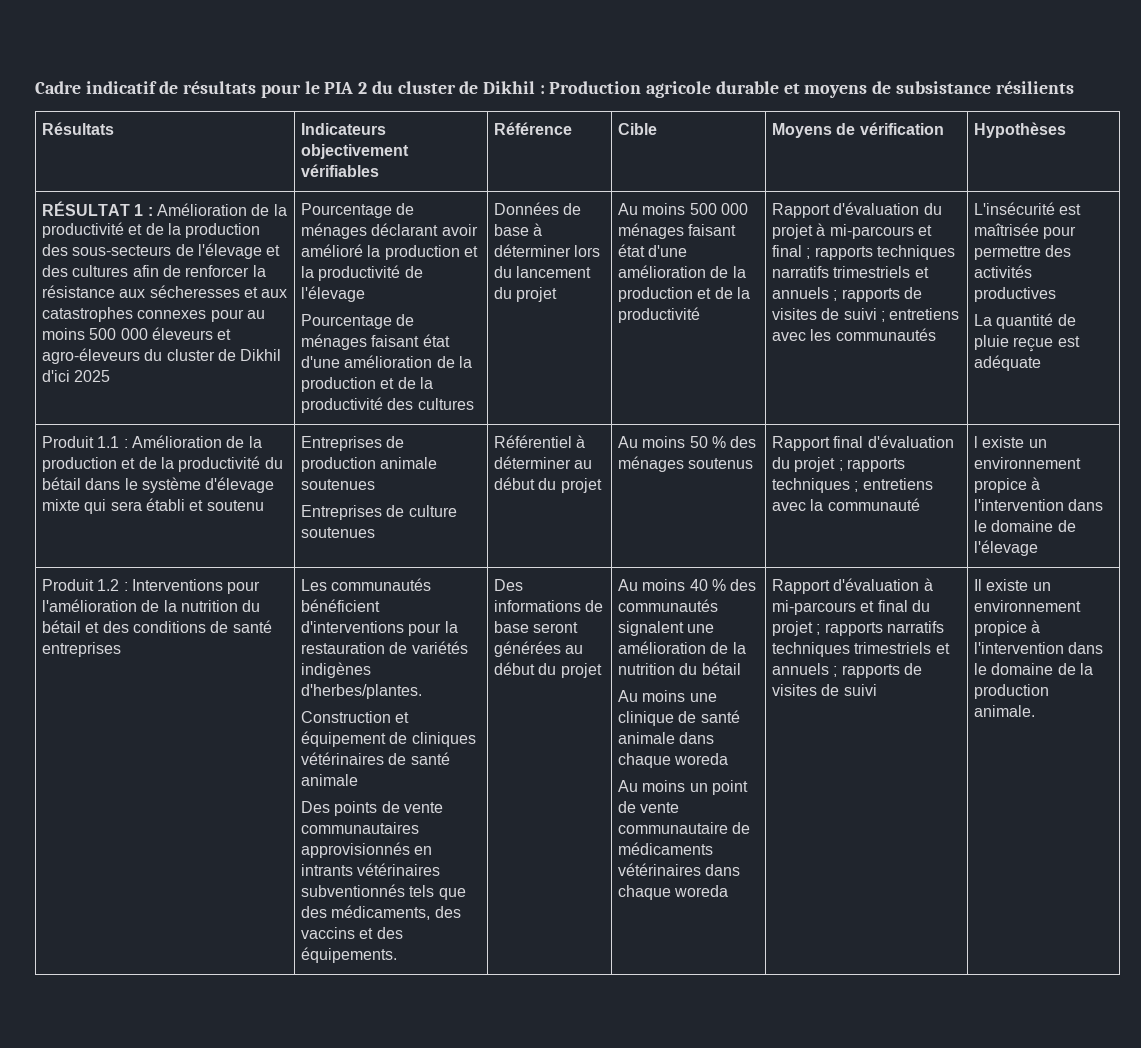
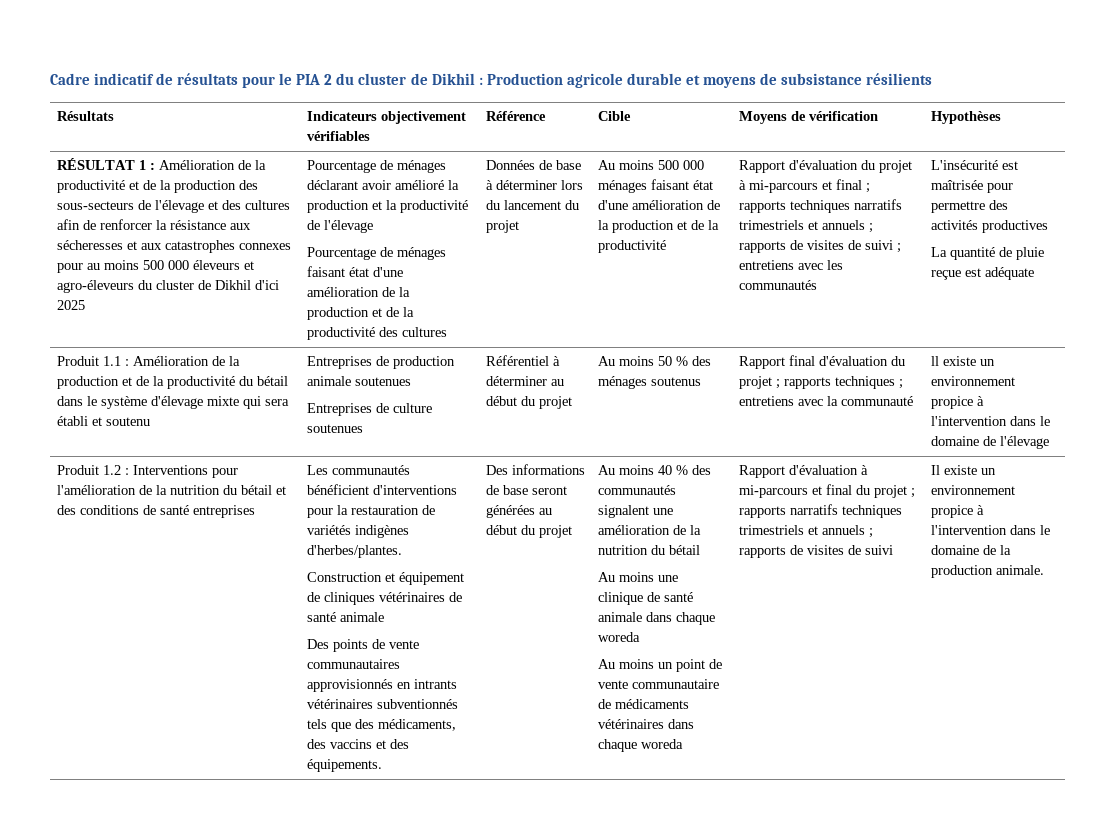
- l existe un environnement propice à l'intervention dans le domaine de l'élevage
+ ll existe un environnement propice à l'intervention dans le domaine de l'élevage

